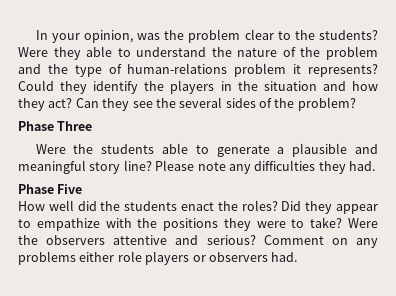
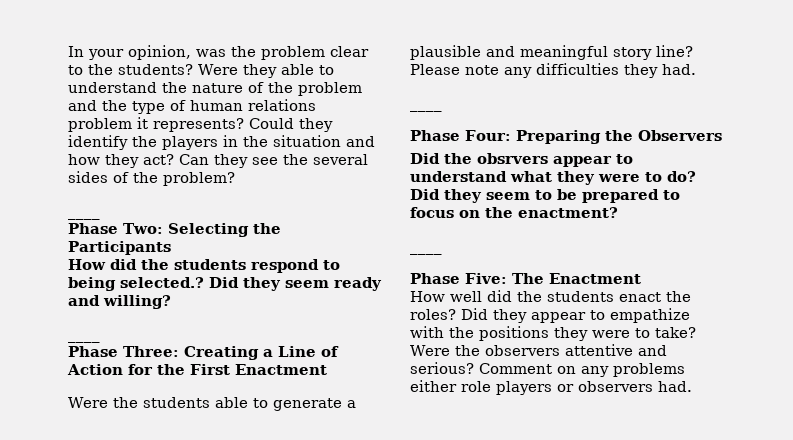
- Were they able to understand the nature of the problem and the type of human-relations problem it represents?
+ Were they able to understand the nature of the problem and the type of human relations problem it represents?
  Can they see the several sides of the problem?
- Phase Three
+ ____
+ Phase Two: Selecting the Participants
+ How did the students respond to being selected.? Did they seem ready and willing?
+ ____
+ Phase Three: Creating a Line of Action for the First Enactment
  Please note any difficulties they had.
- Phase Five
+ ____
+ Phase Four: Preparing the Observers
+ Did the obsrvers appear to understand what they were to do? Did they seem to be prepared to focus on the enactment?
+ ____
+ Phase Five: The Enactment

